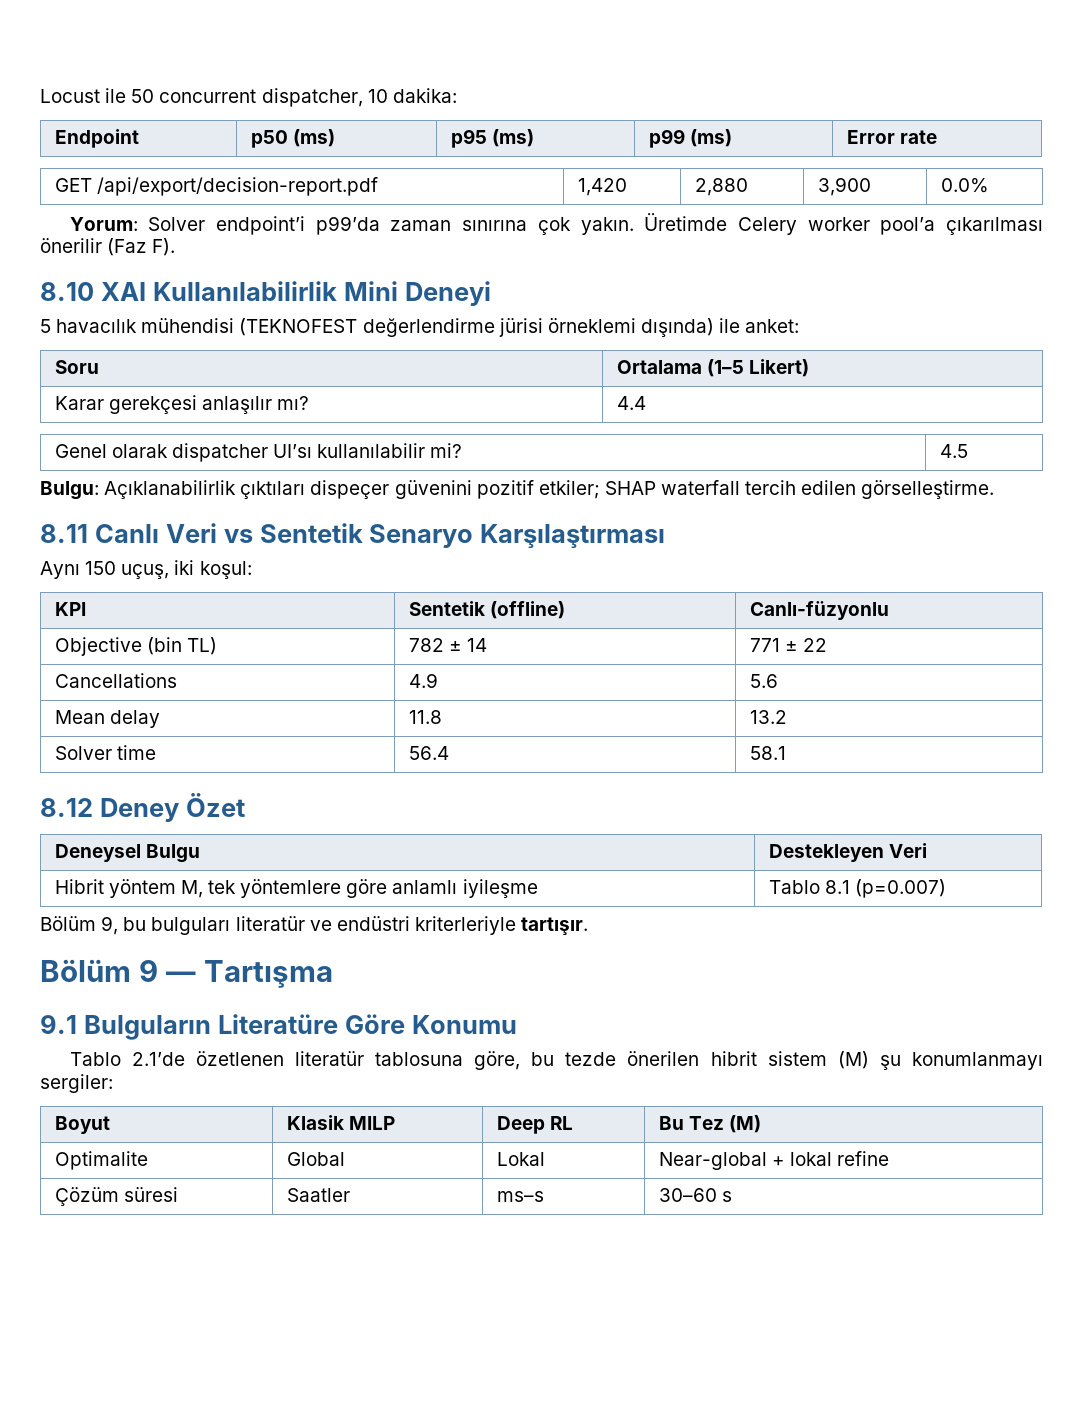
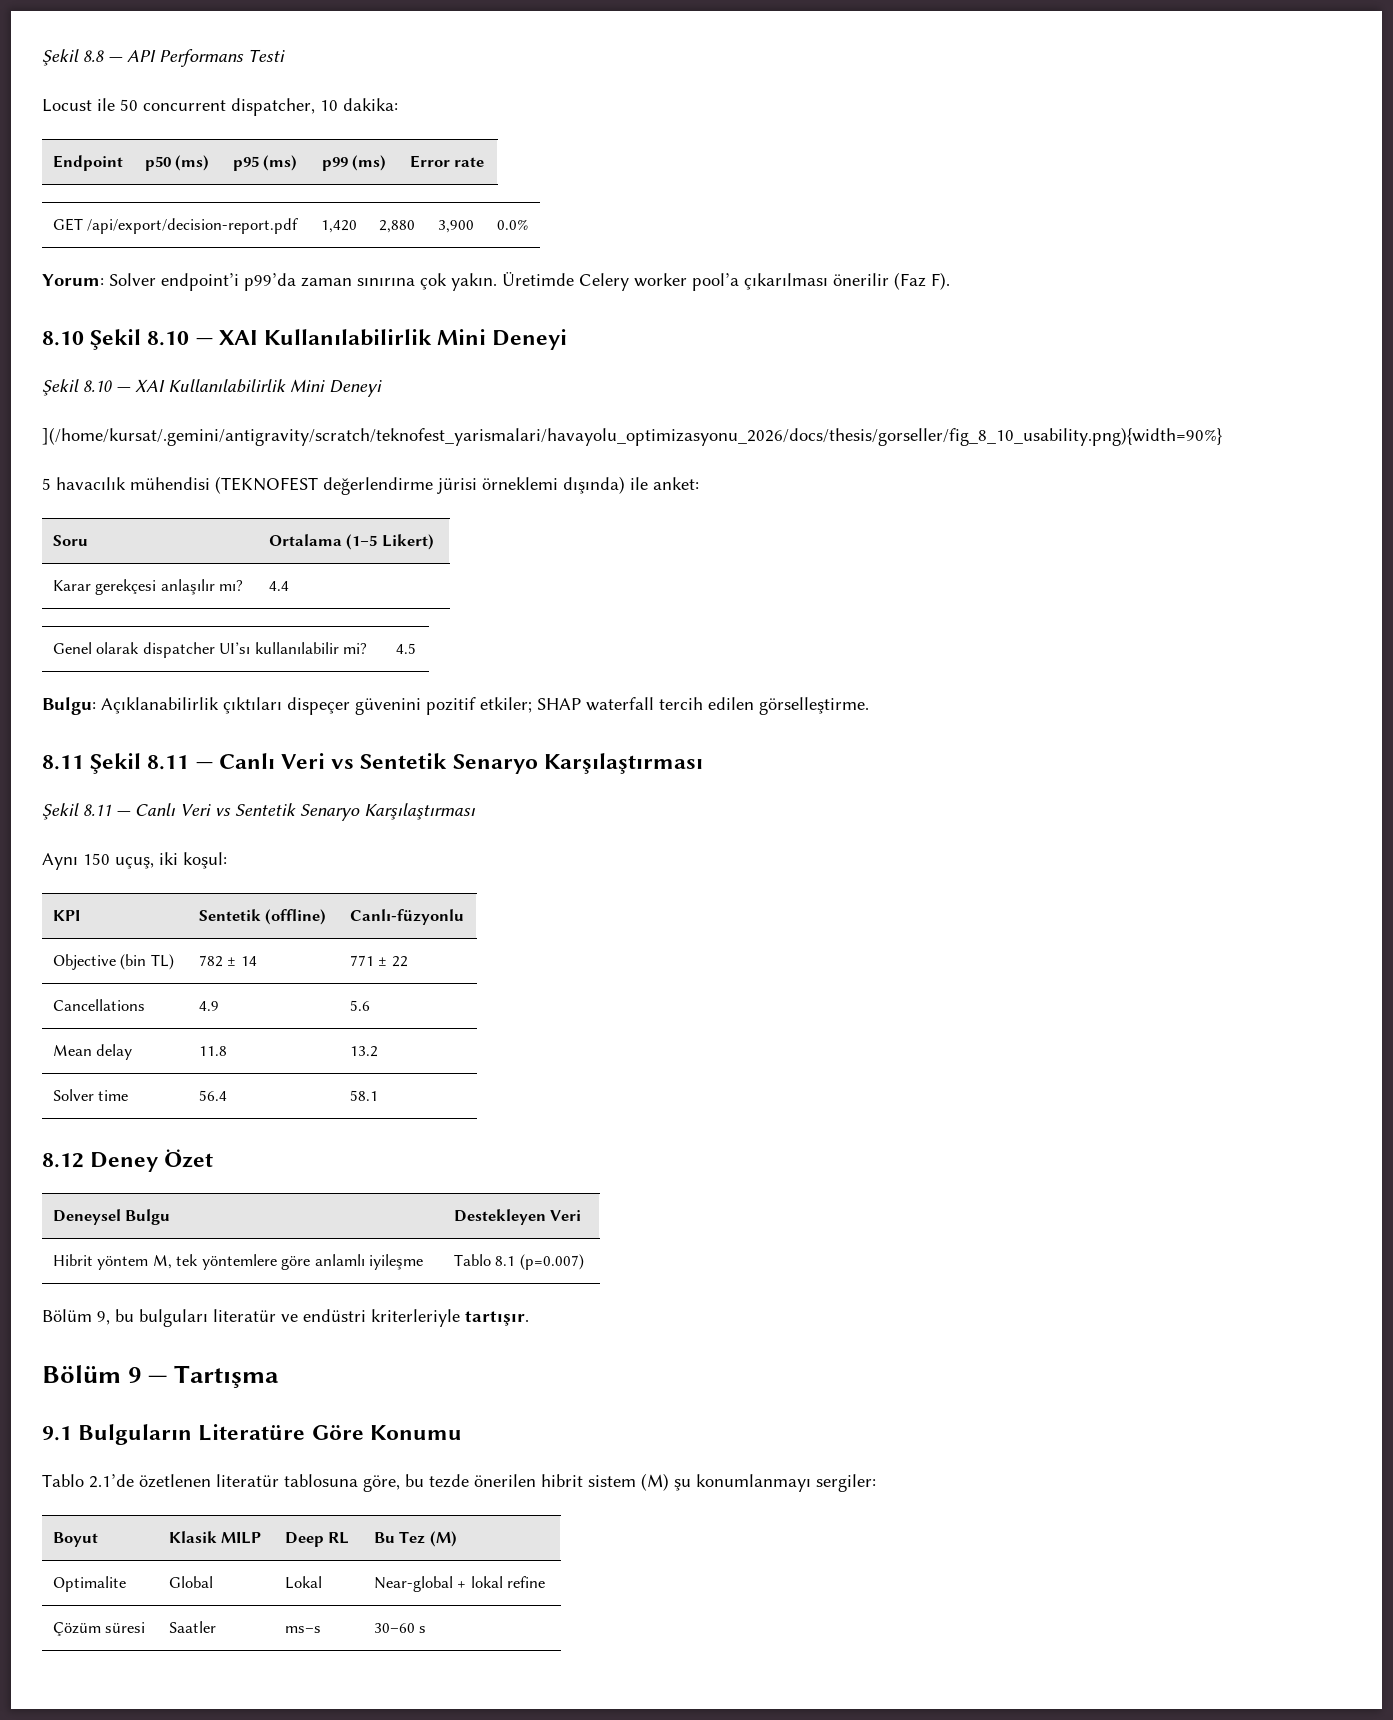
+ Şekil 8.8 — API Performans Testi
- 8.10 XAI Kullanılabilirlik Mini Deneyi
+ 8.10 Şekil 8.10 — XAI Kullanılabilirlik Mini Deneyi
+ Şekil 8.10 — XAI Kullanılabilirlik Mini Deneyi
+ ](/home/kursat/.gemini/antigravity/scratch/teknofest_yarismalari/havayolu_optimizasyonu_2026/docs/thesis/gorseller/fig_8_10_usability.png){width=90%}
- 8.11 Canlı Veri vs Sentetik Senaryo Karşılaştırması
+ 8.11 Şekil 8.11 — Canlı Veri vs Sentetik Senaryo Karşılaştırması
+ Şekil 8.11 — Canlı Veri vs Sentetik Senaryo Karşılaştırması

